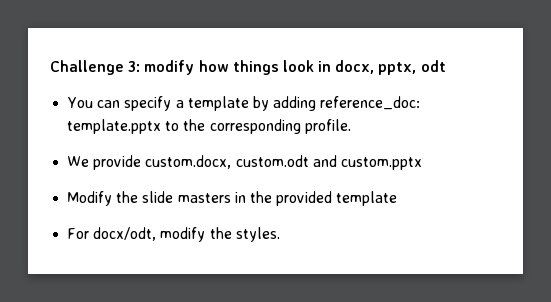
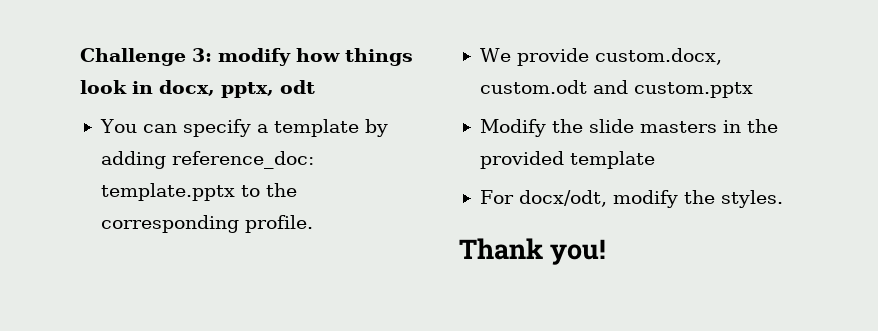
+ Thank you!

